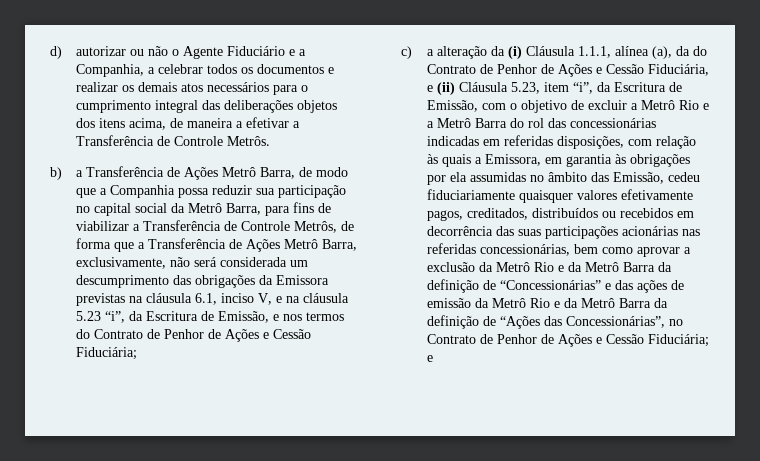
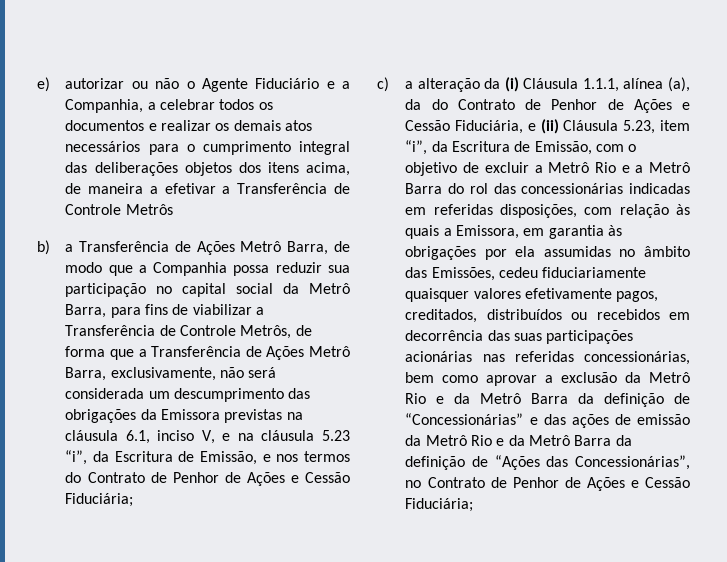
- d) autorizar ou não o Agente Fiduciário e a Companhia, a celebrar todos os documentos e realizar os demais atos necessários para o cumprimento integral das deliberações objetos dos itens acima, de maneira a efetivar a Transferência de Controle Metrôs.
+ e) autorizar ou não o Agente Fiduciário e a Companhia, a celebrar todos os documentos e realizar os demais atos necessários para o cumprimento integral das deliberações objetos dos itens acima, de maneira a efetivar a Transferência de Controle Metrôs
- c) a alteração da (i) Cláusula 1.1.1, alínea (a), da do Contrato de Penhor de Ações e Cessão Fiduciária, e (ii) Cláusula 5.23, item “i”, da Escritura de Emissão, com o objetivo de excluir a Metrô Rio e a Metrô Barra do rol das concessionárias indicadas em referidas disposições, com relação às quais a Emissora, em garantia às obrigações por ela assumidas no âmbito das Emissão, cedeu fiduciariamente quaisquer valores efetivamente pagos, creditados, distribuídos ou recebidos em decorrência das suas participações acionárias nas referidas concessionárias, bem como aprovar a exclusão da Metrô Rio e da Metrô Barra da definição de “Concessionárias” e das ações de emissão da Metrô Rio e da Metrô Barra da definição de “Ações das Concessionárias”, no Contrato de Penhor de Ações e Cessão Fiduciária; e
+ c) a alteração da (i) Cláusula 1.1.1, alínea (a), da do Contrato de Penhor de Ações e Cessão Fiduciária, e (ii) Cláusula 5.23, item “i”, da Escritura de Emissão, com o objetivo de excluir a Metrô Rio e a Metrô Barra do rol das concessionárias indicadas em referidas disposições, com relação às quais a Emissora, em garantia às obrigações por ela assumidas no âmbito das Emissões, cedeu fiduciariamente quaisquer valores efetivamente pagos, creditados, distribuídos ou recebidos em decorrência das suas participações acionárias nas referidas concessionárias, bem como aprovar a exclusão da Metrô Rio e da Metrô Barra da definição de “Concessionárias” e das ações de emissão da Metrô Rio e da Metrô Barra da definição de “Ações das Concessionárias”, no Contrato de Penhor de Ações e Cessão Fiduciária;

